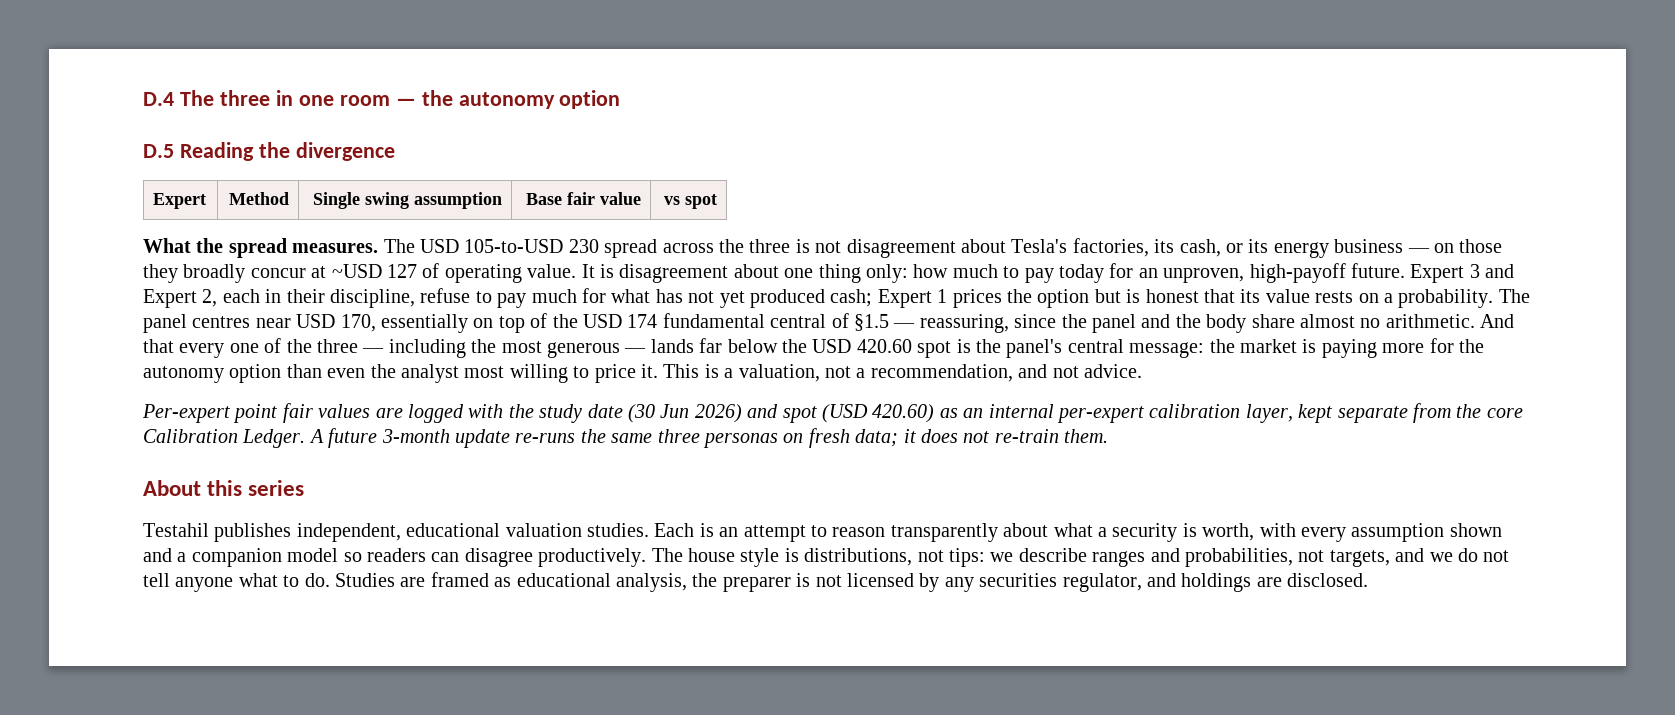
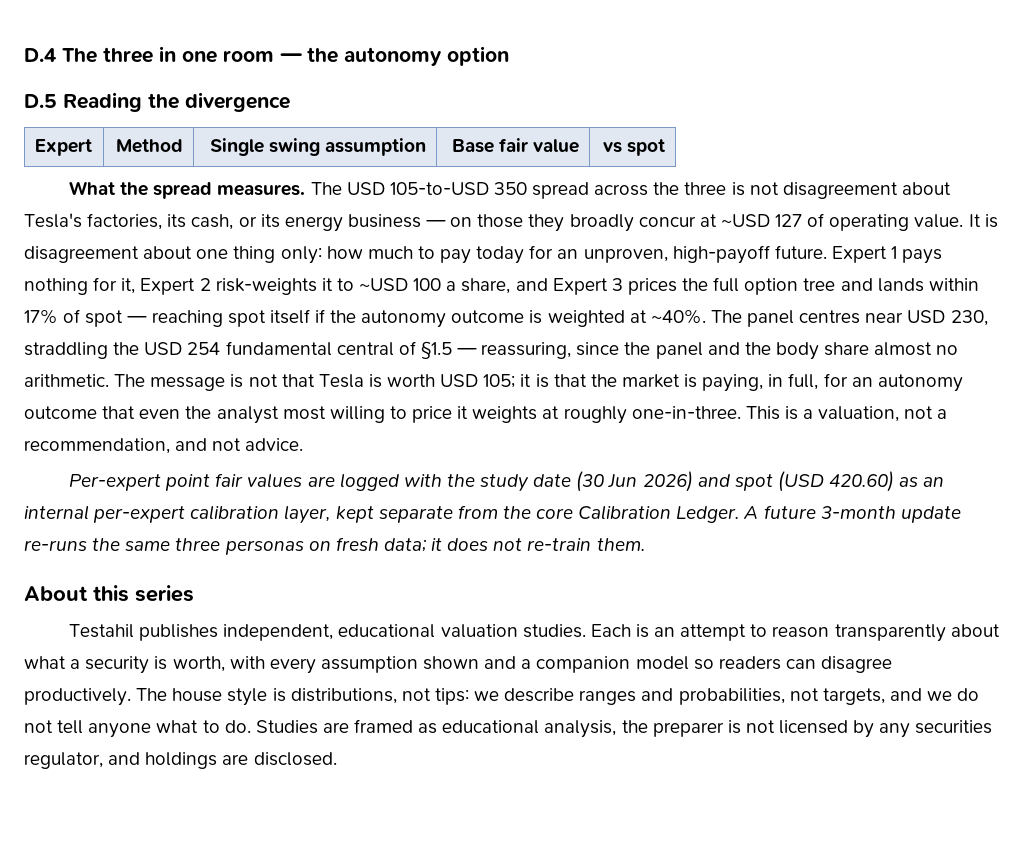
- The USD 105-to-USD 230 spread across the three is not disagreement about Tesla's factories, its cash, or its energy business — on those they broadly concur at ~USD 127 of operating value.
+ The USD 105-to-USD 350 spread across the three is not disagreement about Tesla's factories, its cash, or its energy business — on those they broadly concur at ~USD 127 of operating value.
- Expert 3 and Expert 2, each in their discipline, refuse to pay much for what has not yet produced cash; Expert 1 prices the option but is honest that its value rests on a probability.
+ Expert 1 pays nothing for it, Expert 2 risk-weights it to ~USD 100 a share, and Expert 3 prices the full option tree and lands within 17% of spot — reaching spot itself if the autonomy outcome is weighted at ~40%.
- The panel centres near USD 170, essentially on top of the USD 174 fundamental central of §1.5 — reassuring, since the panel and the body share almost no arithmetic.
+ The panel centres near USD 230, straddling the USD 254 fundamental central of §1.5 — reassuring, since the panel and the body share almost no arithmetic.
- And that every one of the three — including the most generous — lands far below the USD 420.60 spot is the panel's central message: the market is paying more for the autonomy option than even the analyst most willing to price it.
+ The message is not that Tesla is worth USD 105; it is that the market is paying, in full, for an autonomy outcome that even the analyst most willing to price it weights at roughly one-in-three.

